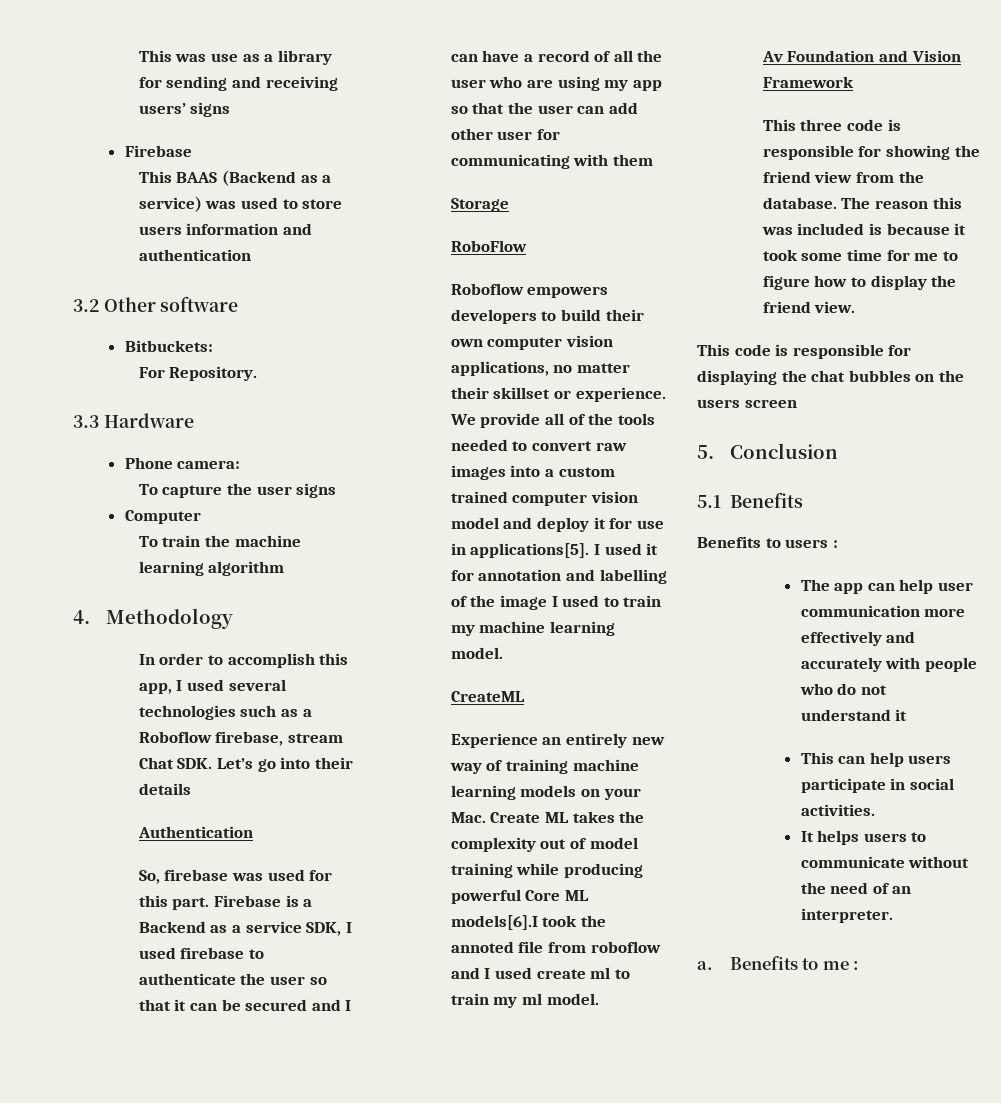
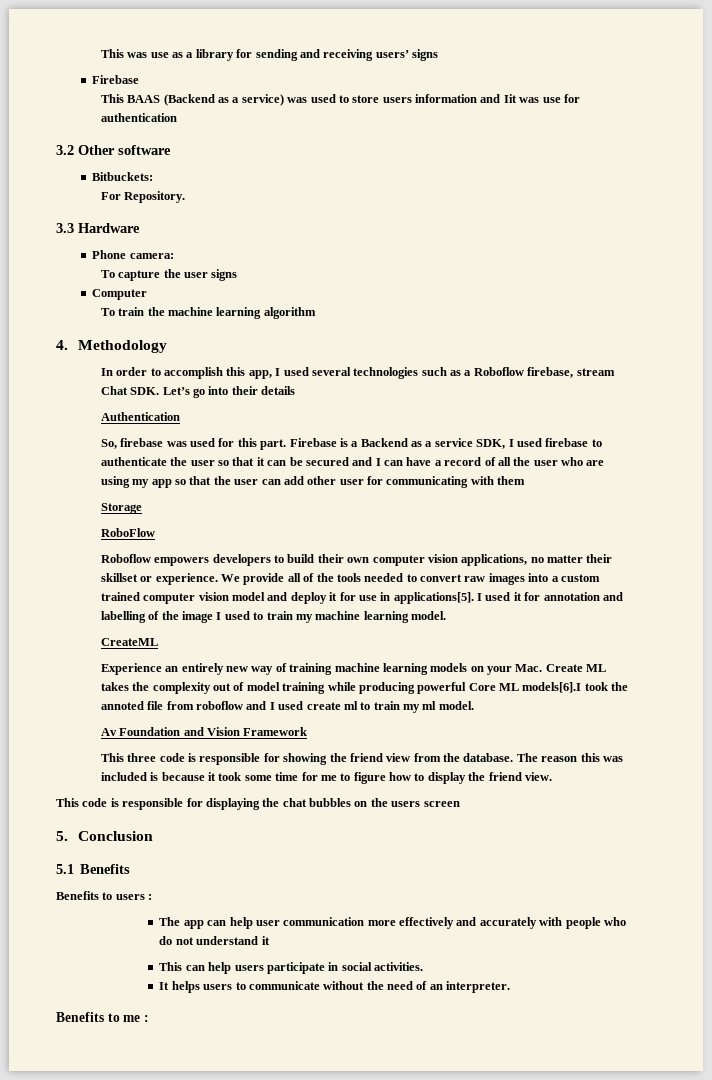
- This BAAS (Backend as a service) was used to store users information and authentication
+ This BAAS (Backend as a service) was used to store users information and Iit was use for authentication
- a.

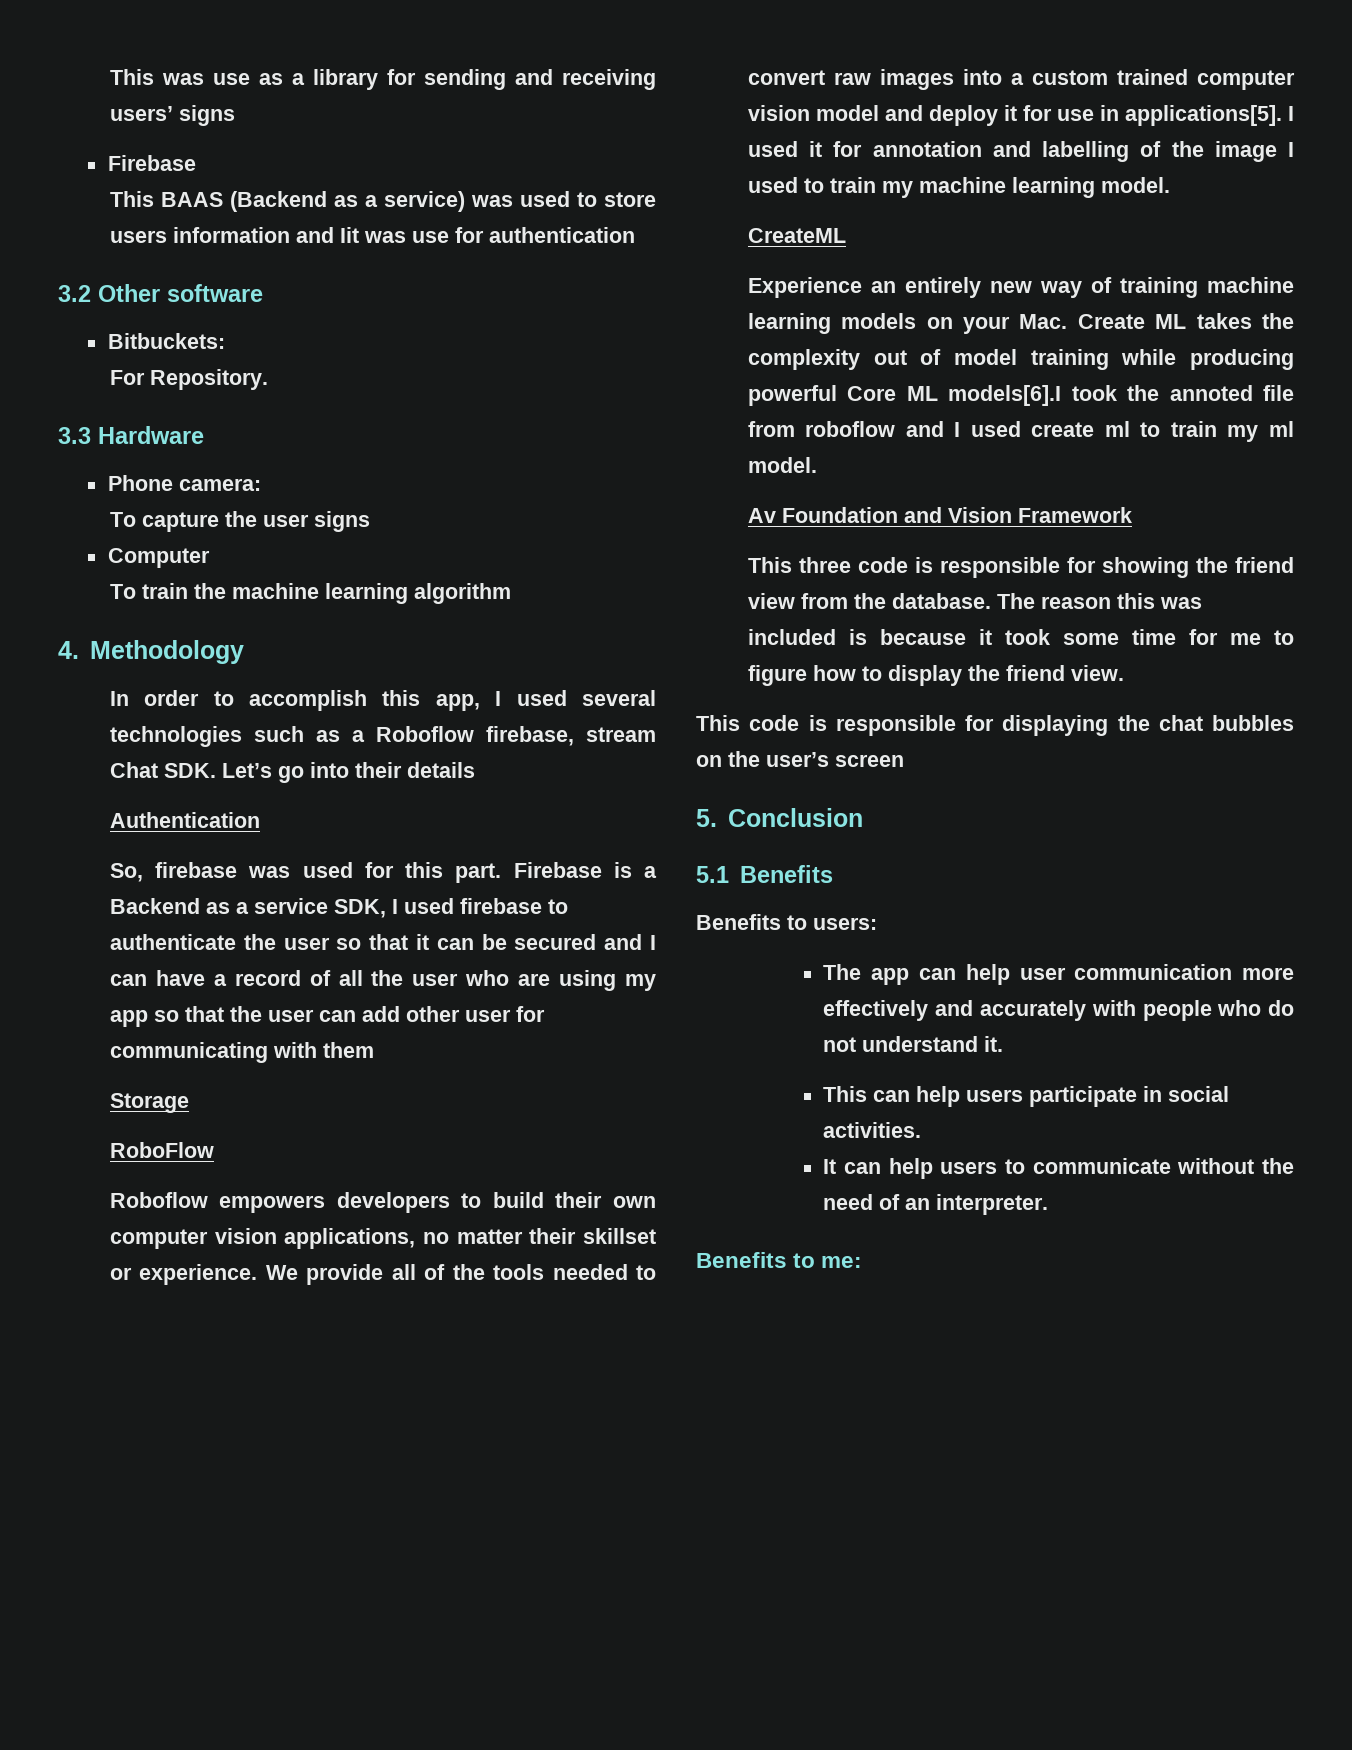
- This code is responsible for displaying the chat bubbles on the users screen
+ This code is responsible for displaying the chat bubbles on the user’s screen
- Benefits to users :
+ Benefits to users:
- The app can help user communication more effectively and accurately with people who do not understand it
+ The app can help user communication more effectively and accurately with people who do not understand it.
- It helps users to communicate without the need of an interpreter.
+ It can help users to communicate without the need of an interpreter.
- Benefits to me :
+ Benefits to me:

